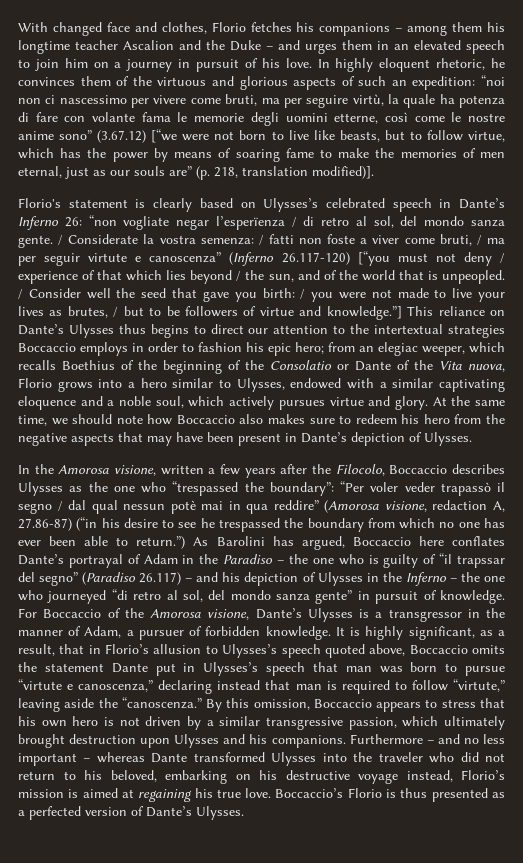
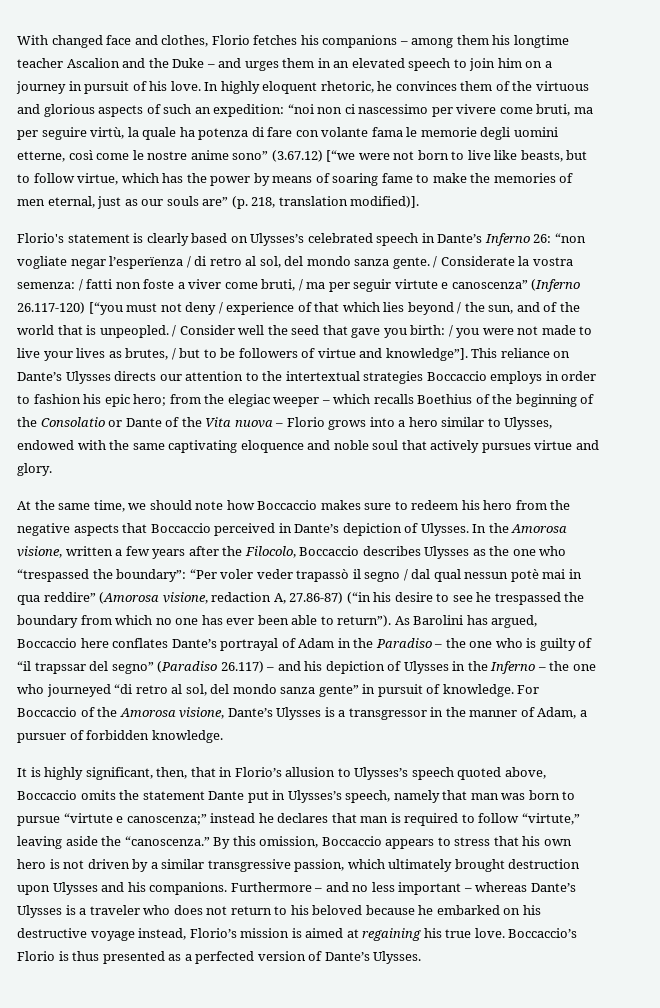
- / Consider well the seed that gave you birth: / you were not made to live your lives as brutes, / but to be followers of virtue and knowledge.”]
+ / Consider well the seed that gave you birth: / you were not made to live your lives as brutes, / but to be followers of virtue and knowledge”].
- This reliance on Dante’s Ulysses thus begins to direct our attention to the intertextual strategies Boccaccio employs in order to fashion his epic hero;
+ This reliance on Dante’s Ulysses directs our attention to the intertextual strategies Boccaccio employs in order to fashion his epic hero;
- from an elegiac weeper, which recalls Boethius of the beginning of the Consolatio or Dante of the Vita nuova, Florio grows into a hero similar to Ulysses, endowed with a similar captivating eloquence and a noble soul, which actively pursues virtue and glory. At the same time, we should note how Boccaccio also makes sure to redeem his hero from the negative aspects that may have been present in Dante’s depiction of Ulysses.
- In the Amorosa visione, written a few years after the Filocolo, Boccaccio describes Ulysses as the one who “trespassed the boundary”:
+ from the elegiac weeper – which recalls Boethius of the beginning of the Consolatio or Dante of the Vita nuova – Florio grows into a hero similar to Ulysses, endowed with the same captivating eloquence and noble soul that actively pursues virtue and glory.
+ At the same time, we should note how Boccaccio makes sure to redeem his hero from the negative aspects that Boccaccio perceived in Dante’s depiction of Ulysses. In the Amorosa visione, written a few years after the Filocolo, Boccaccio describes Ulysses as the one who “trespassed the boundary”:
- “Per voler veder trapassò il segno / dal qual nessun potè mai in qua reddire” (Amorosa visione, redaction A, 27.86-87) (“in his desire to see he trespassed the boundary from which no one has ever been able to return.”)
+ “Per voler veder trapassò il segno / dal qual nessun potè mai in qua reddire” (Amorosa visione, redaction A, 27.86-87) (“in his desire to see he trespassed the boundary from which no one has ever been able to return”).
- For Boccaccio of the Amorosa visione, Dante’s Ulysses is a transgressor in the manner of Adam, a pursuer of forbidden knowledge. It is highly significant, as a result, that in Florio’s allusion to Ulysses’s speech quoted above, Boccaccio omits the statement Dante put in Ulysses’s speech that man was born to pursue “virtute e canoscenza,” declaring instead that man is required to follow “virtute,” leaving aside the “canoscenza.”
+ For Boccaccio of the Amorosa visione, Dante’s Ulysses is a transgressor in the manner of Adam, a pursuer of forbidden knowledge.
+ It is highly significant, then, that in Florio’s allusion to Ulysses’s speech quoted above, Boccaccio omits the statement Dante put in Ulysses’s speech, namely that man was born to pursue “virtute e canoscenza;” instead he declares that man is required to follow “virtute,” leaving aside the “canoscenza.”
- Furthermore – and no less important – whereas Dante transformed Ulysses into the traveler who did not return to his beloved, embarking on his destructive voyage instead, Florio’s mission is aimed at regaining his true love.
+ Furthermore – and no less important – whereas Dante’s Ulysses is a traveler who does not return to his beloved because he embarked on his destructive voyage instead, Florio’s mission is aimed at regaining his true love.

